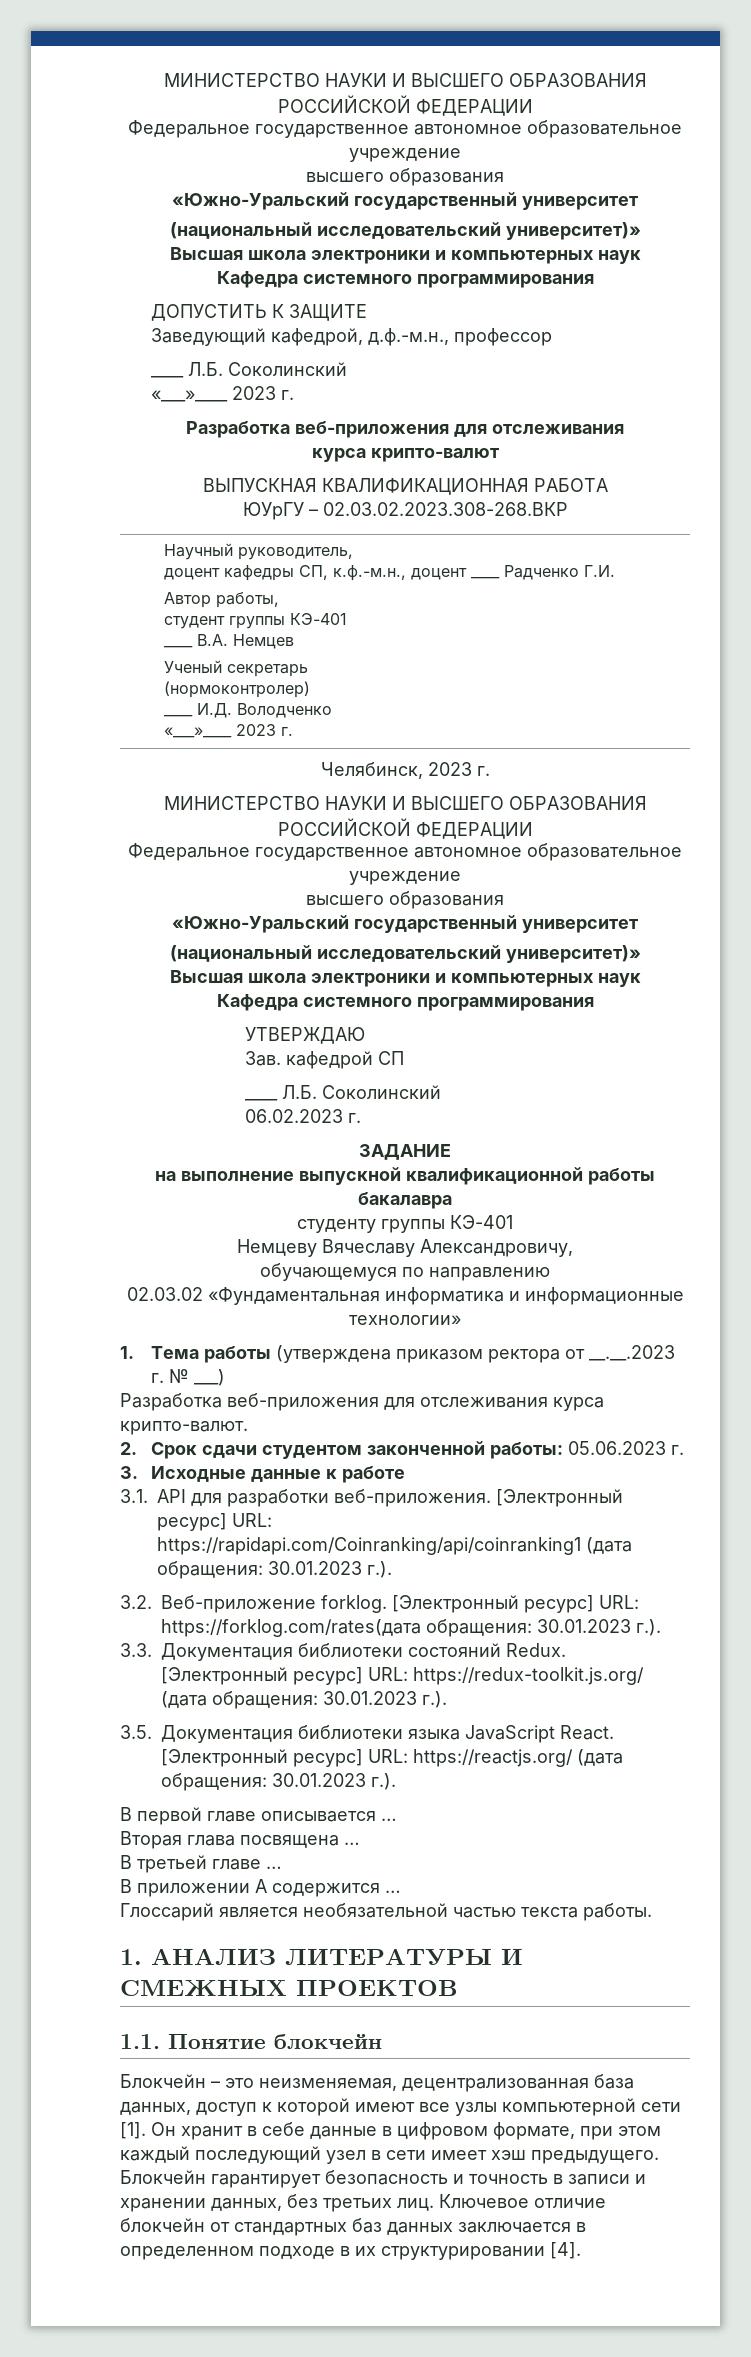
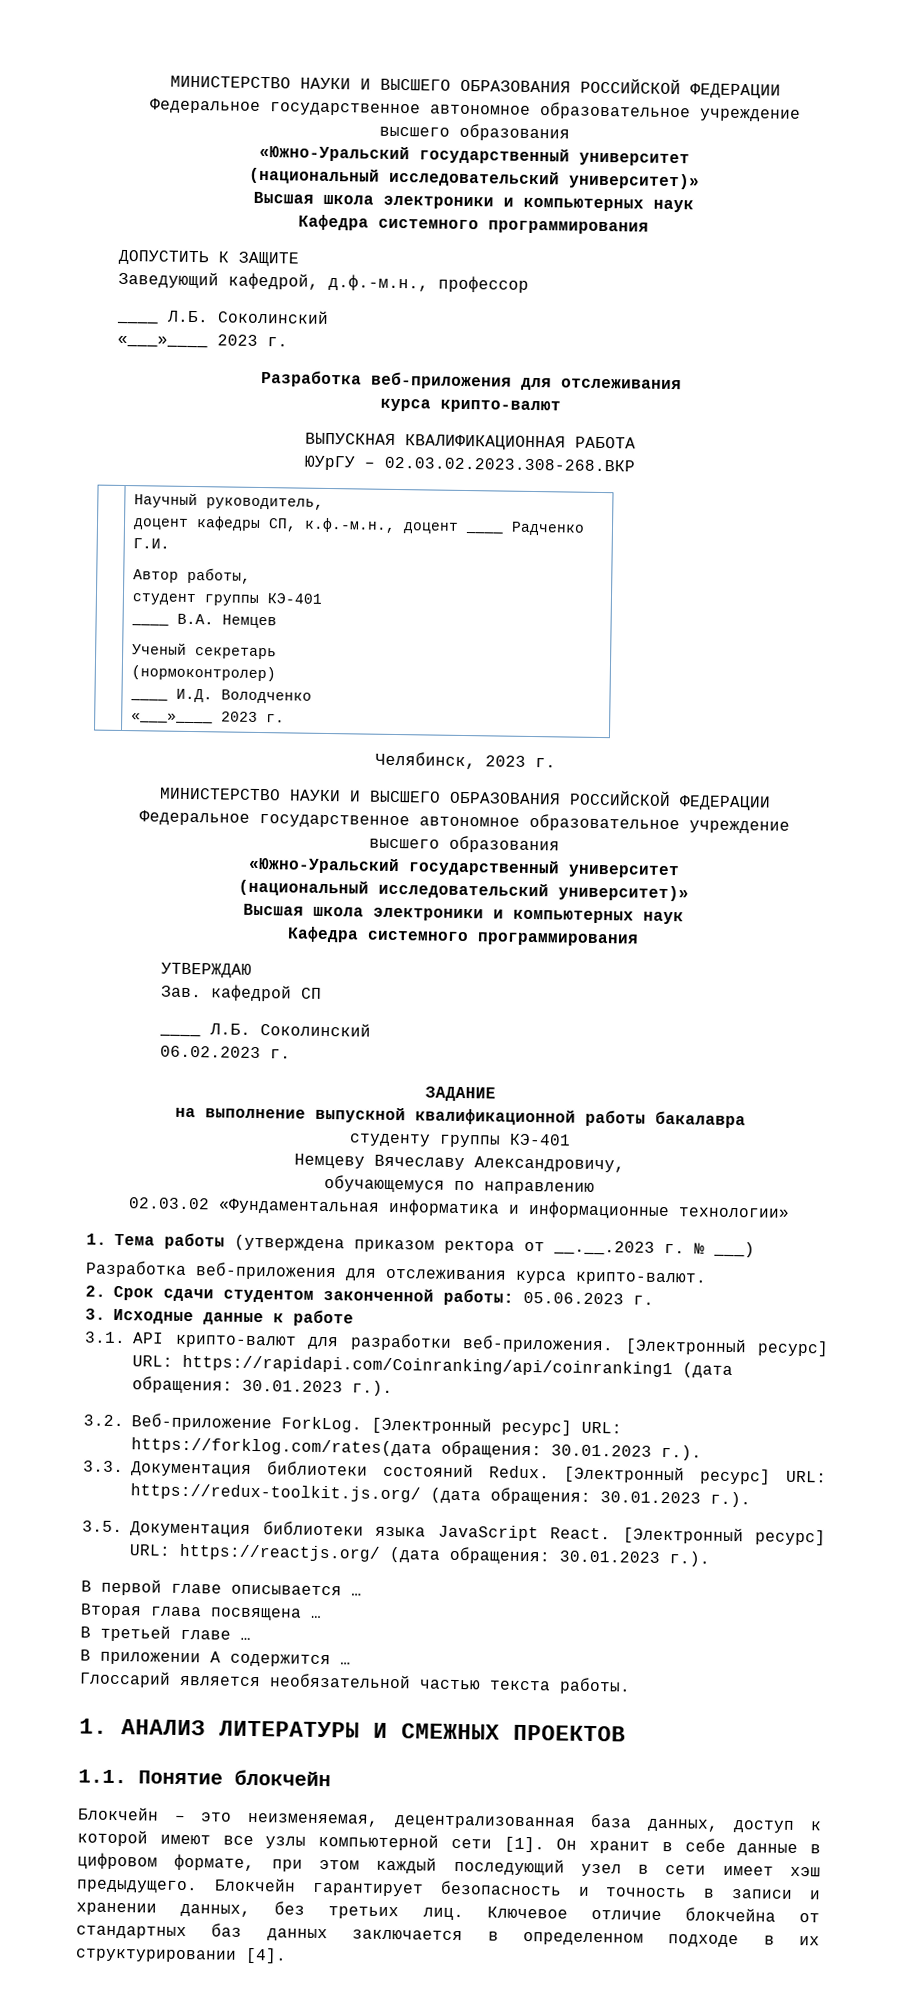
- 3.1. API для разработки веб-приложения.
+ 3.1. API крипто-валют для разработки веб-приложения.
- 3.2. Веб-приложение forklog.
+ 3.2. Веб-приложение ForkLog.
- Ключевое отличие блокчейн от стандартных баз данных заключается в определенном подходе в их структурировании [4].
+ Ключевое отличие блокчейна от стандартных баз данных заключается в определенном подходе в их структурировании [4].

